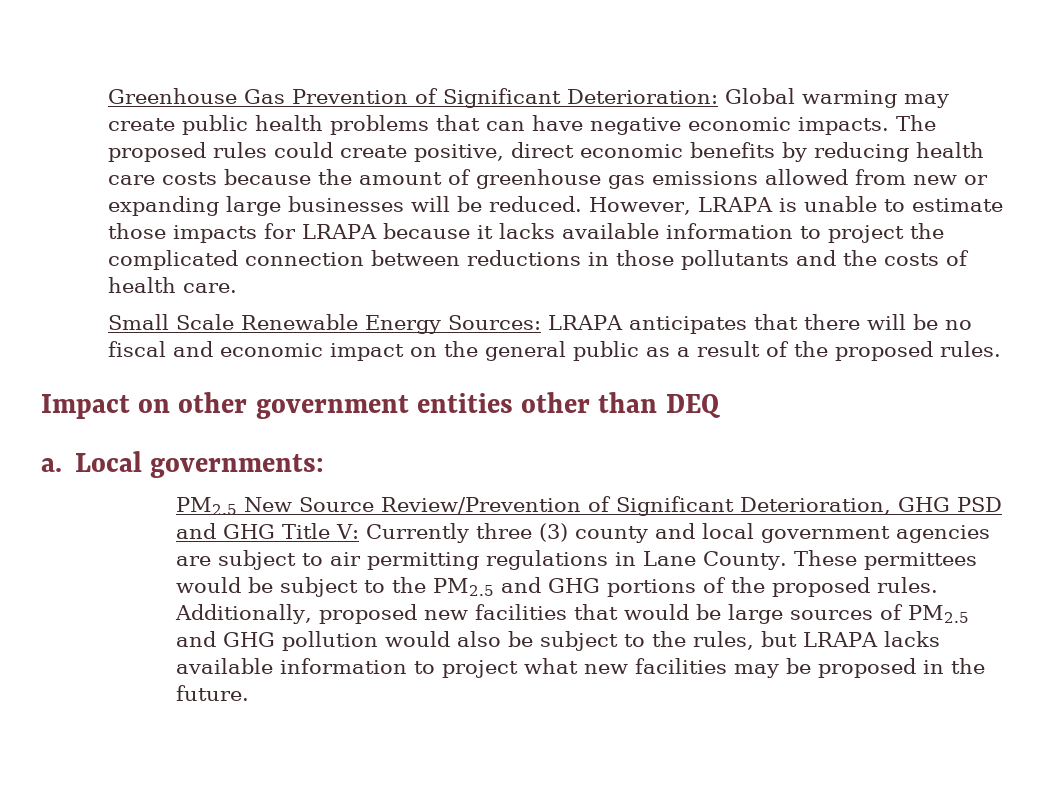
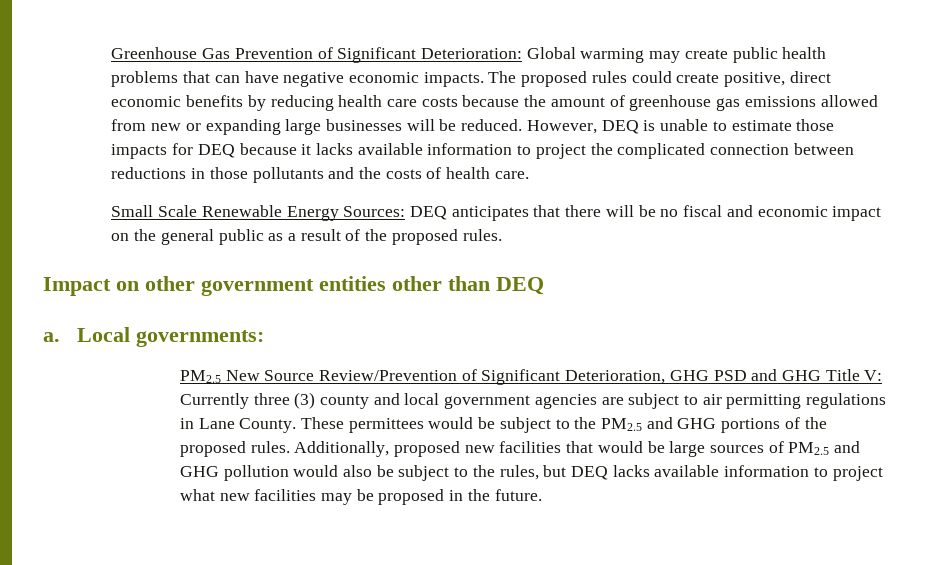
- However, LRAPA is unable to estimate those impacts for LRAPA because it lacks available information to project the complicated connection between reductions in those pollutants and the costs of health care.
+ However, DEQ is unable to estimate those impacts for DEQ because it lacks available information to project the complicated connection between reductions in those pollutants and the costs of health care.
- Small Scale Renewable Energy Sources: LRAPA anticipates that there will be no fiscal and economic impact on the general public as a result of the proposed rules.
+ Small Scale Renewable Energy Sources: DEQ anticipates that there will be no fiscal and economic impact on the general public as a result of the proposed rules.
- Additionally, proposed new facilities that would be large sources of PM2.5 and GHG pollution would also be subject to the rules, but LRAPA lacks available information to project what new facilities may be proposed in the future.
+ Additionally, proposed new facilities that would be large sources of PM2.5 and GHG pollution would also be subject to the rules, but DEQ lacks available information to project what new facilities may be proposed in the future.

